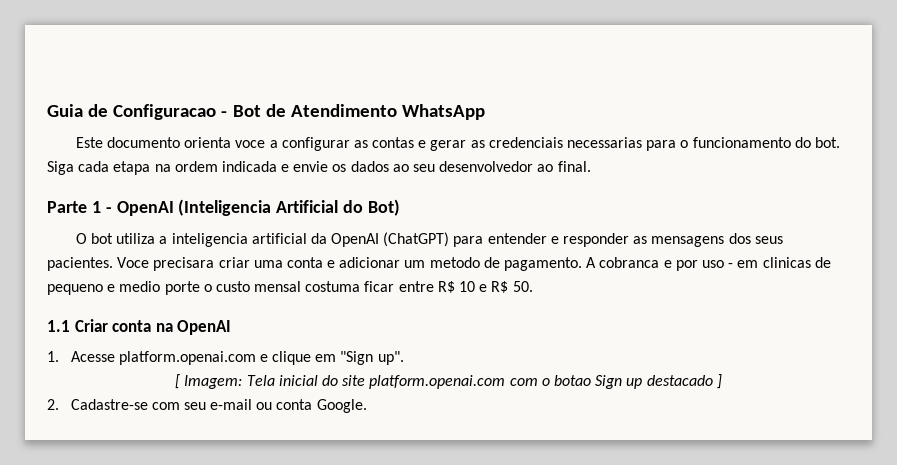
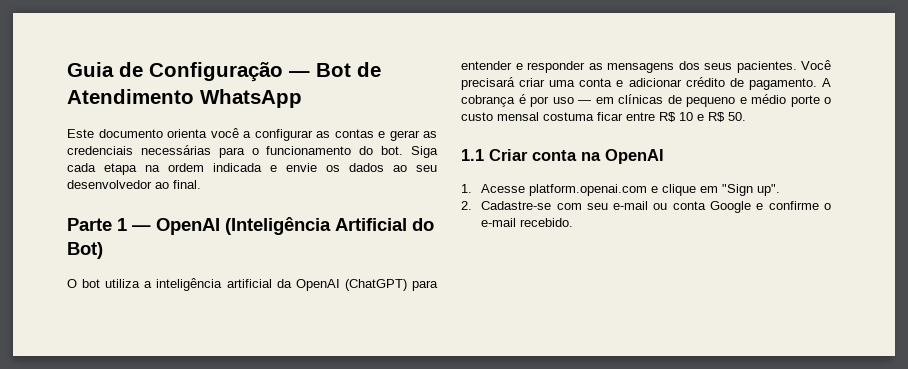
- Guia de Configuracao - Bot de Atendimento WhatsApp
+ Guia de Configuração — Bot de Atendimento WhatsApp
- Este documento orienta voce a configurar as contas e gerar as credenciais necessarias para o funcionamento do bot.
+ Este documento orienta você a configurar as contas e gerar as credenciais necessárias para o funcionamento do bot.
- Parte 1 - OpenAI (Inteligencia Artificial do Bot)
+ Parte 1 — OpenAI (Inteligência Artificial do Bot)
- O bot utiliza a inteligencia artificial da OpenAI (ChatGPT) para entender e responder as mensagens dos seus pacientes.
+ O bot utiliza a inteligência artificial da OpenAI (ChatGPT) para entender e responder as mensagens dos seus pacientes.
- Voce precisara criar uma conta e adicionar um metodo de pagamento.
+ Você precisará criar uma conta e adicionar crédito de pagamento.
- A cobranca e por uso - em clinicas de pequeno e medio porte o custo mensal costuma ficar entre R$ 10 e R$ 50.
+ A cobrança é por uso — em clínicas de pequeno e médio porte o custo mensal costuma ficar entre R$ 10 e R$ 50.
- [ Imagem: Tela inicial do site platform.openai.com com o botao Sign up destacado ]
- 2. Cadastre-se com seu e-mail ou conta Google.
+ 2. Cadastre-se com seu e-mail ou conta Google e confirme o e-mail recebido.

